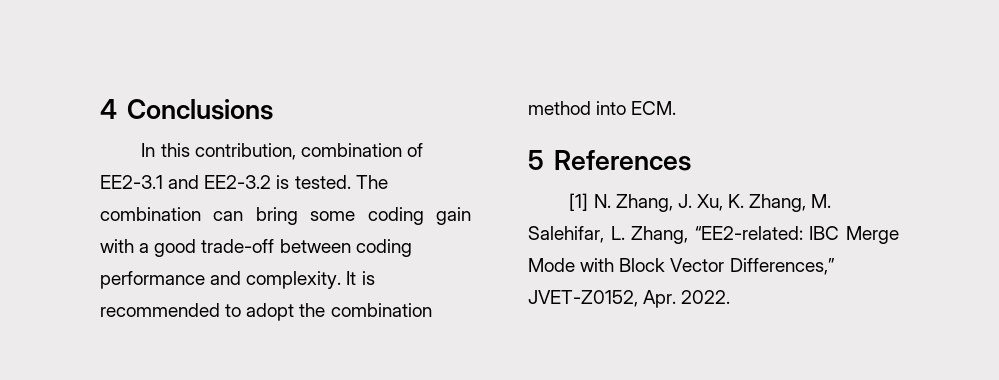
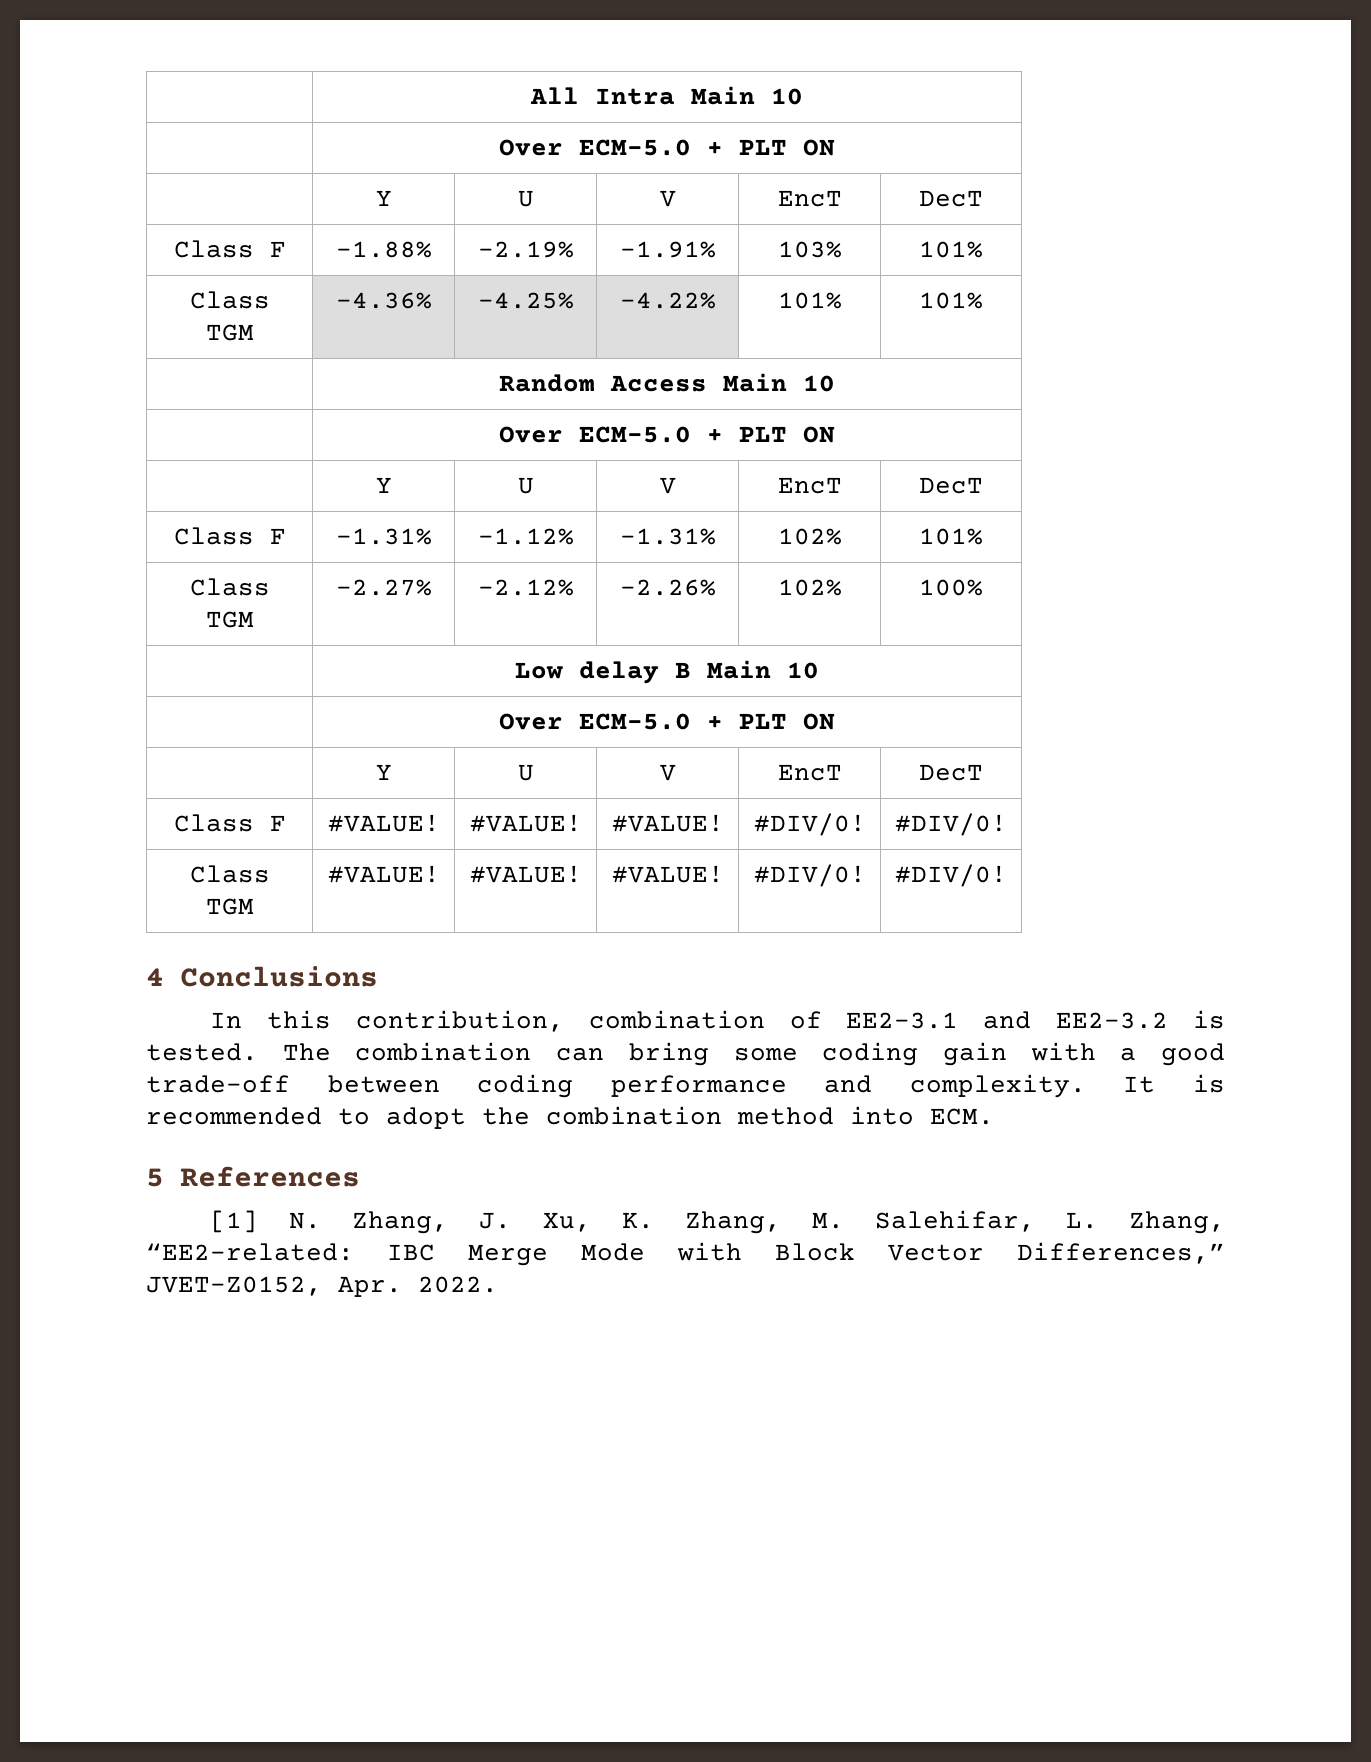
+ | All Intra Main 10
+ | Over ECM-5.0 + PLT ON
+ | Y | U | V | EncT | DecT
+ Class F | -1.88% | -2.19% | -1.91% | 103% | 101%
+ Class TGM | -4.36% | -4.25% | -4.22% | 101% | 101%
+ | Random Access Main 10
+ | Over ECM-5.0 + PLT ON
+ | Y | U | V | EncT | DecT
+ Class F | -1.31% | -1.12% | -1.31% | 102% | 101%
+ Class TGM | -2.27% | -2.12% | -2.26% | 102% | 100%
+ | Low delay B Main 10
+ | Over ECM-5.0 + PLT ON
+ | Y | U | V | EncT | DecT
+ Class F | #VALUE! | #VALUE! | #VALUE! | #DIV/0! | #DIV/0!
+ Class TGM | #VALUE! | #VALUE! | #VALUE! | #DIV/0! | #DIV/0!

